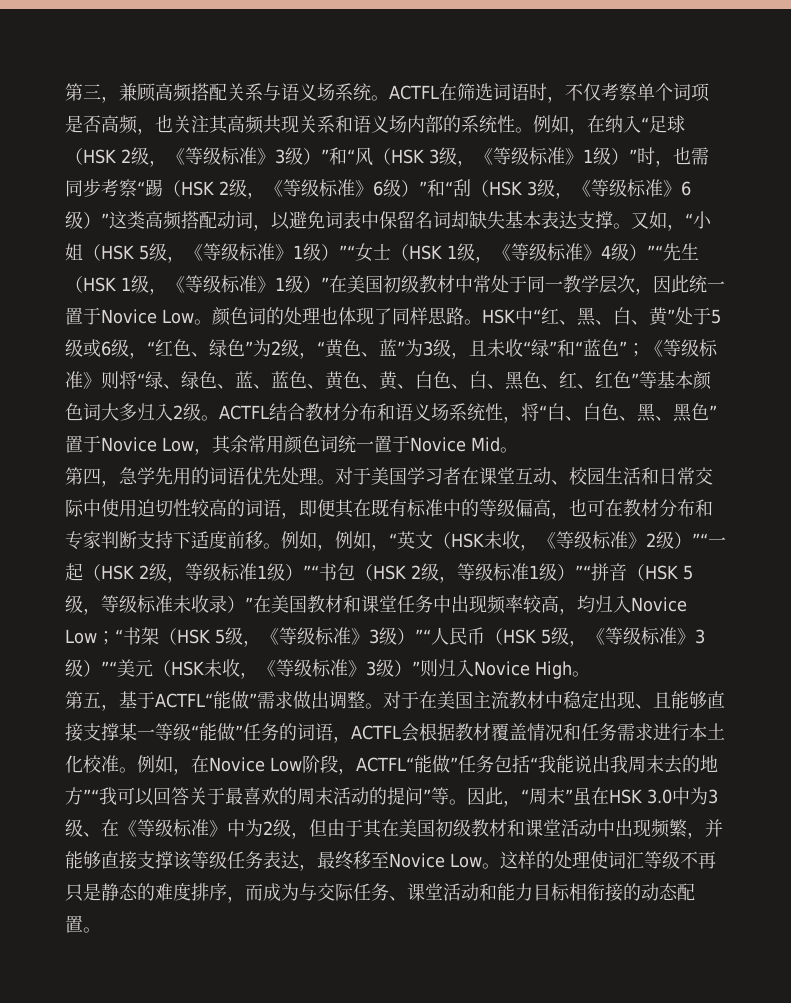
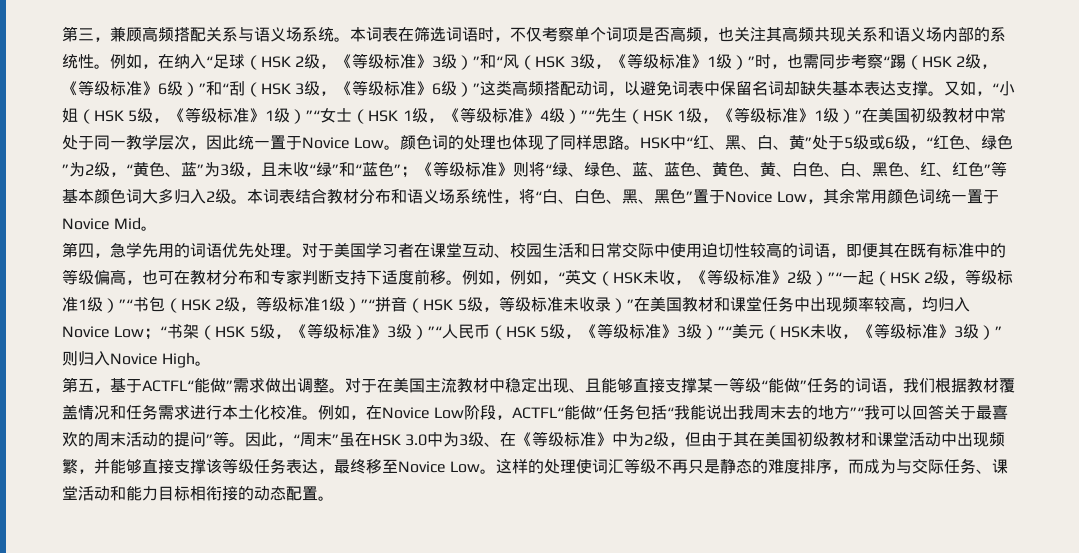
- ACTFL在筛选词语时，不仅考察单个词项是否高频，也关注其高频共现关系和语义场内部的系统性。
+ 本词表在筛选词语时，不仅考察单个词项是否高频，也关注其高频共现关系和语义场内部的系统性。
- ACTFL结合教材分布和语义场系统性，将“白、白色、黑、黑色”置于Novice Low，其余常用颜色词统一置于Novice Mid。
+ 本词表结合教材分布和语义场系统性，将“白、白色、黑、黑色”置于Novice Low，其余常用颜色词统一置于Novice Mid。
- 对于在美国主流教材中稳定出现、且能够直接支撑某一等级“能做”任务的词语，ACTFL会根据教材覆盖情况和任务需求进行本土化校准。
+ 对于在美国主流教材中稳定出现、且能够直接支撑某一等级“能做”任务的词语，我们根据教材覆盖情况和任务需求进行本土化校准。

